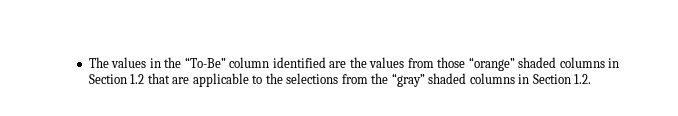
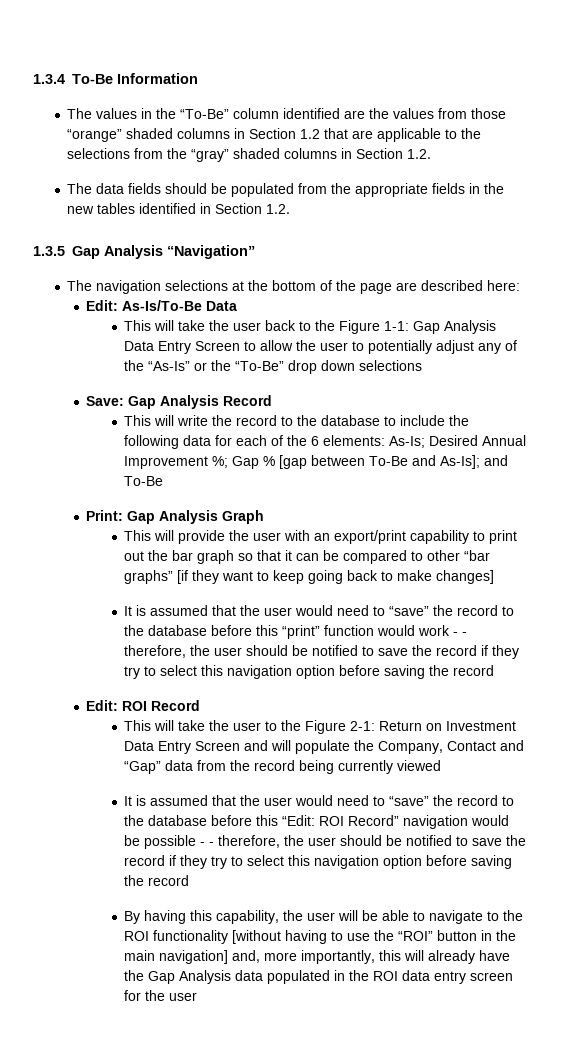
+ 1.3.4 To-Be Information
+ The data fields should be populated from the appropriate fields in the new tables identified in Section 1.2.
+ 1.3.5 Gap Analysis “Navigation”
+ The navigation selections at the bottom of the page are described here:
+ Edit: As-Is/To-Be Data
+ This will take the user back to the Figure 1-1: Gap Analysis Data Entry Screen to allow the user to potentially adjust any of the “As-Is” or the “To-Be” drop down selections
+ Save: Gap Analysis Record
+ This will write the record to the database to include the following data for each of the 6 elements: As-Is; Desired Annual Improvement %; Gap % [gap between To-Be and As-Is]; and To-Be
+ Print: Gap Analysis Graph
+ This will provide the user with an export/print capability to print out the bar graph so that it can be compared to other “bar graphs” [if they want to keep going back to make changes]
+ It is assumed that the user would need to “save” the record to the database before this “print” function would work - - therefore, the user should be notified to save the record if they try to select this navigation option before saving the record
+ Edit: ROI Record
+ This will take the user to the Figure 2-1: Return on Investment Data Entry Screen and will populate the Company, Contact and “Gap” data from the record being currently viewed
+ It is assumed that the user would need to “save” the record to the database before this “Edit: ROI Record” navigation would be possible - - therefore, the user should be notified to save the record if they try to select this navigation option before saving the record
+ By having this capability, the user will be able to navigate to the ROI functionality [without having to use the “ROI” button in the main navigation] and, more importantly, this will already have the Gap Analysis data populated in the ROI data entry screen for the user

